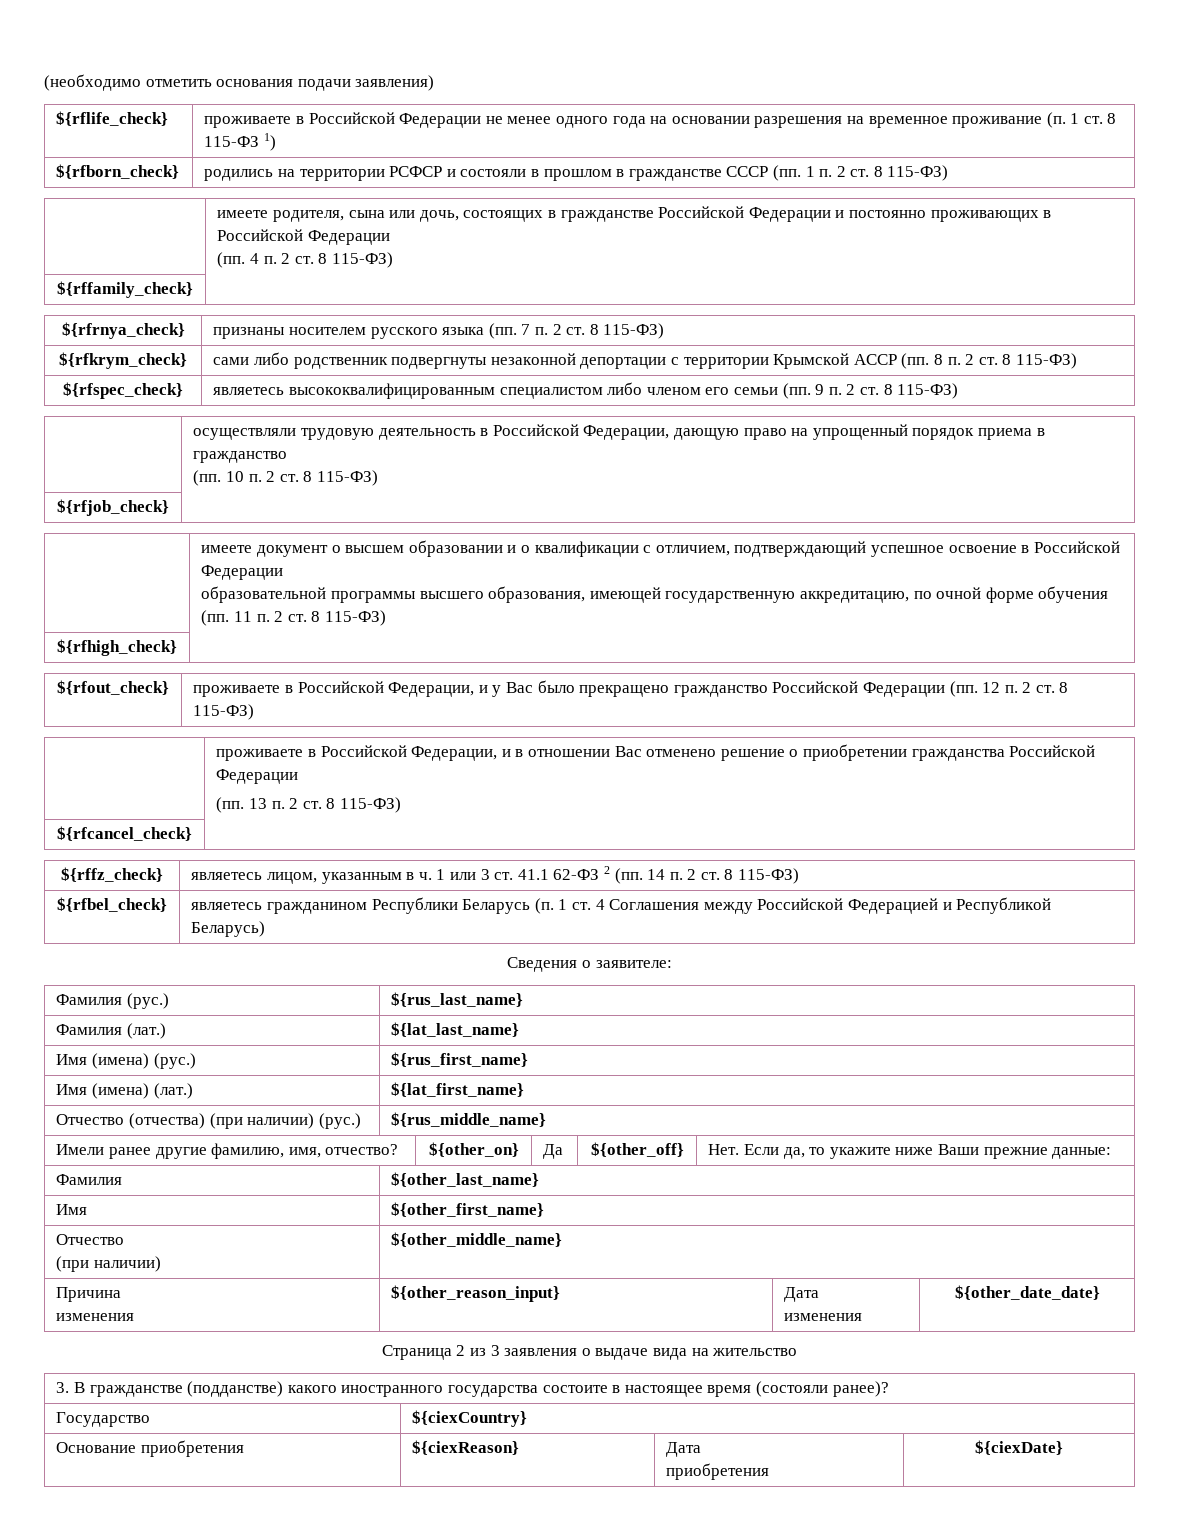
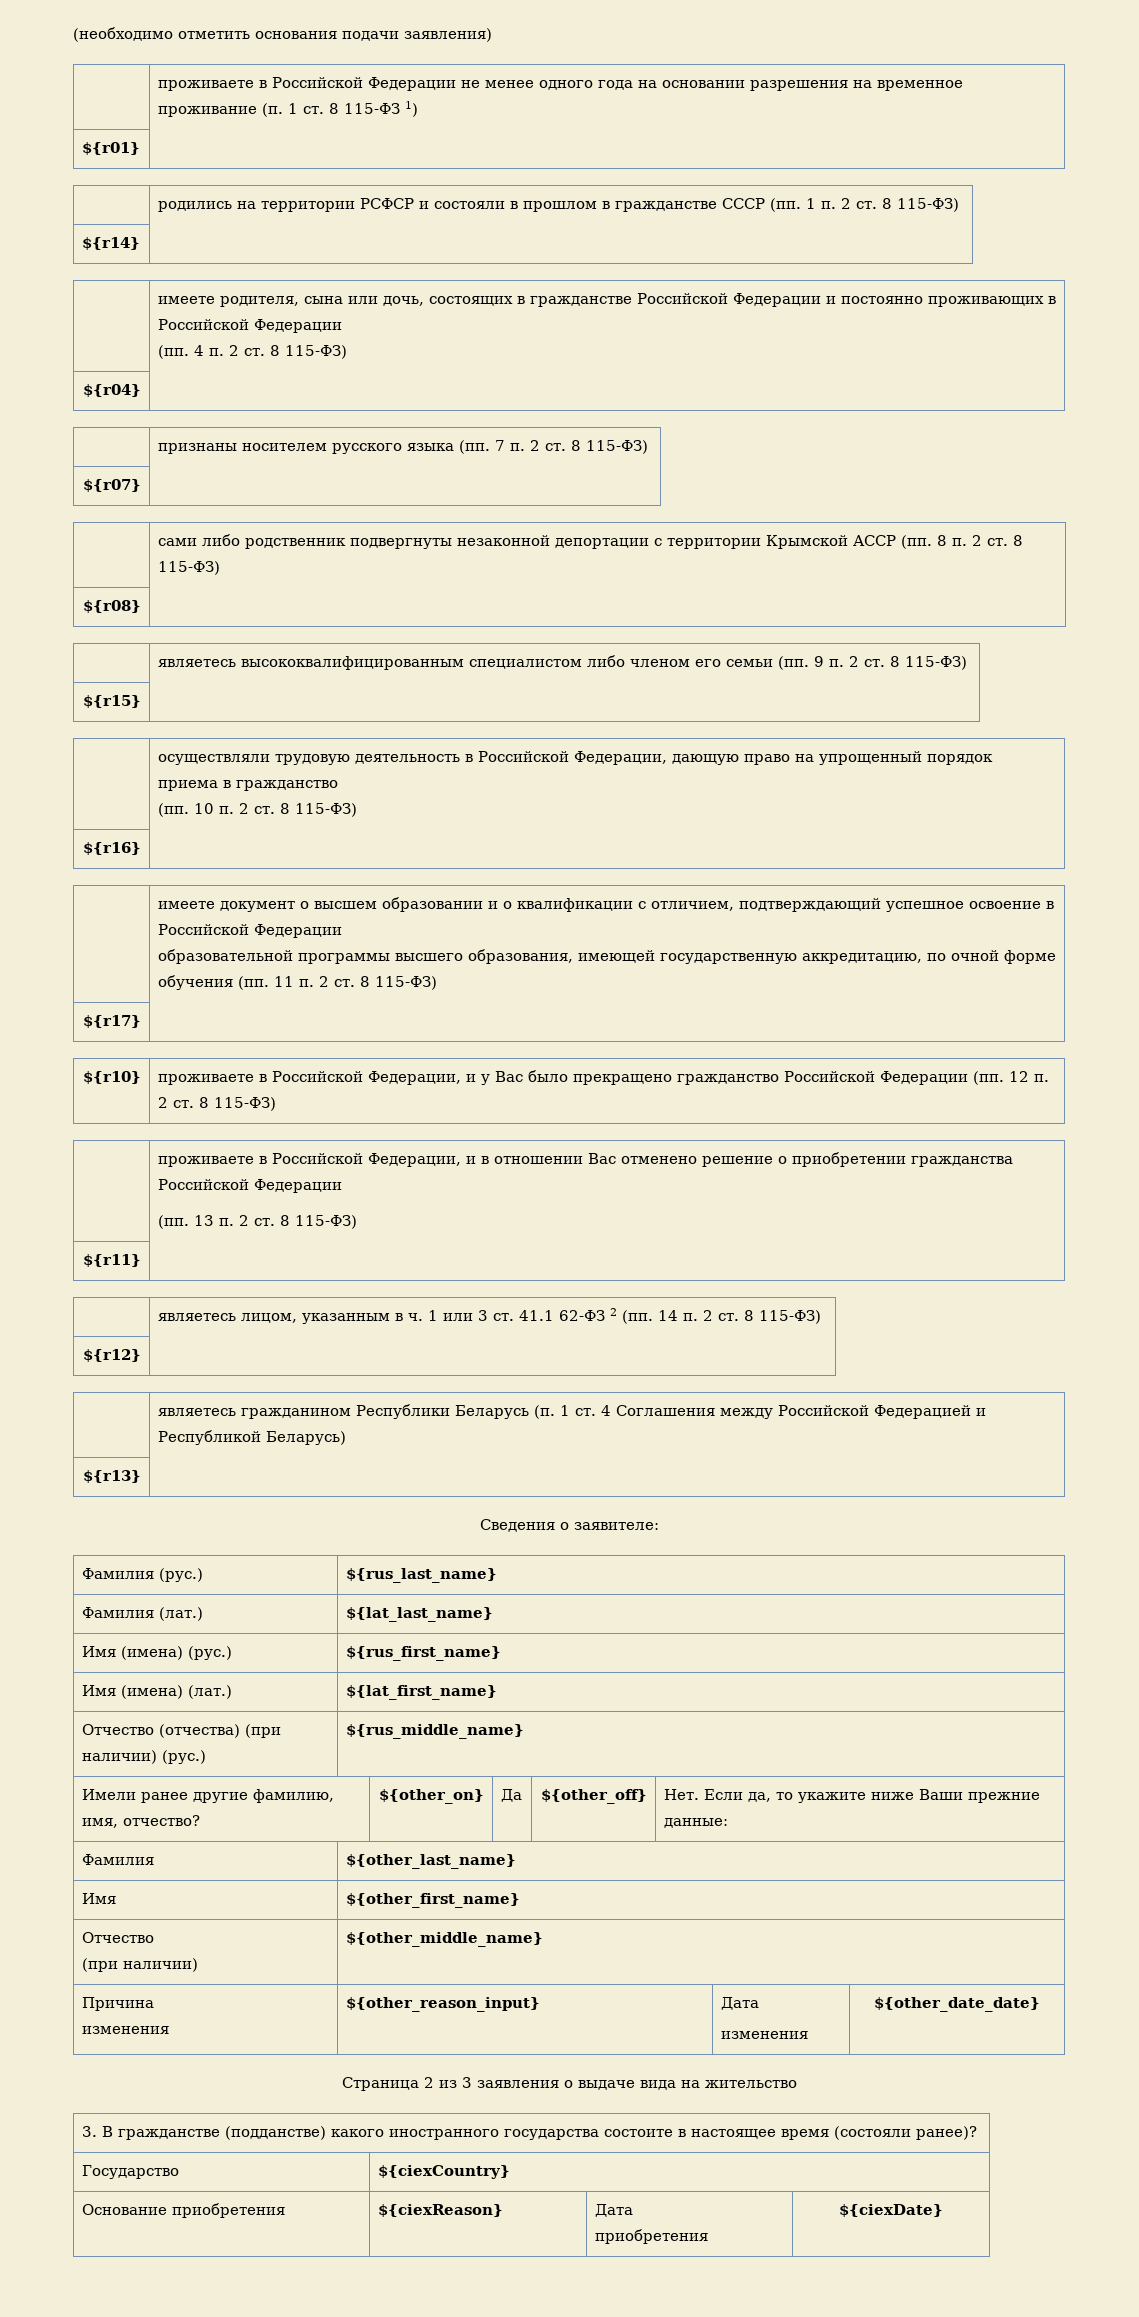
- ${rflife_check} | проживаете в Российской Федерации не менее одного года на основании разрешения на временное проживание (п. 1 ст. 8 115-ФЗ 1)
+ | проживаете в Российской Федерации не менее одного года на основании разрешения на временное проживание (п. 1 ст. 8 115-ФЗ 1)
- ${rfborn_check} | родились на территории РСФСР и состояли в прошлом в гражданстве СССР (пп. 1 п. 2 ст. 8 115-ФЗ)
+ ${r01} |
+ | родились на территории РСФСР и состояли в прошлом в гражданстве СССР (пп. 1 п. 2 ст. 8 115-ФЗ)
+ ${r14} |
- ${rffamily_check} |
- ${rfrnya_check} | признаны носителем русского языка (пп. 7 п. 2 ст. 8 115-ФЗ)
+ ${r04} |
+ | признаны носителем русского языка (пп. 7 п. 2 ст. 8 115-ФЗ)
- ${rfkrym_check} | сами либо родственник подвергнуты незаконной депортации с территории Крымской АССР (пп. 8 п. 2 ст. 8 115-ФЗ)
+ ${r07} |
+ | сами либо родственник подвергнуты незаконной депортации с территории Крымской АССР (пп. 8 п. 2 ст. 8 115-ФЗ)
- ${rfspec_check} | являетесь высококвалифицированным специалистом либо членом его семьи (пп. 9 п. 2 ст. 8 115-ФЗ)
+ ${r08} |
+ | являетесь высококвалифицированным специалистом либо членом его семьи (пп. 9 п. 2 ст. 8 115-ФЗ)
+ ${r15} |
- ${rfjob_check} |
+ ${r16} |
- ${rfhigh_check} |
- ${rfout_check} | проживаете в Российской Федерации, и у Вас было прекращено гражданство Российской Федерации (пп. 12 п. 2 ст. 8 115-ФЗ)
+ ${r17} |
+ ${r10} | проживаете в Российской Федерации, и у Вас было прекращено гражданство Российской Федерации (пп. 12 п. 2 ст. 8 115-ФЗ)
- ${rfcancel_check} |
- ${rffz_check} | являетесь лицом, указанным в ч. 1 или 3 ст. 41.1 62-ФЗ 2 (пп. 14 п. 2 ст. 8 115-ФЗ)
+ ${r11} |
+ | являетесь лицом, указанным в ч. 1 или 3 ст. 41.1 62-ФЗ 2 (пп. 14 п. 2 ст. 8 115-ФЗ)
- ${rfbel_check} | являетесь гражданином Республики Беларусь (п. 1 ст. 4 Соглашения между Российской Федерацией и Республикой Беларусь)
+ ${r12} |
+ | являетесь гражданином Республики Беларусь (п. 1 ст. 4 Соглашения между Российской Федерацией и Республикой Беларусь)
+ ${r13} |

